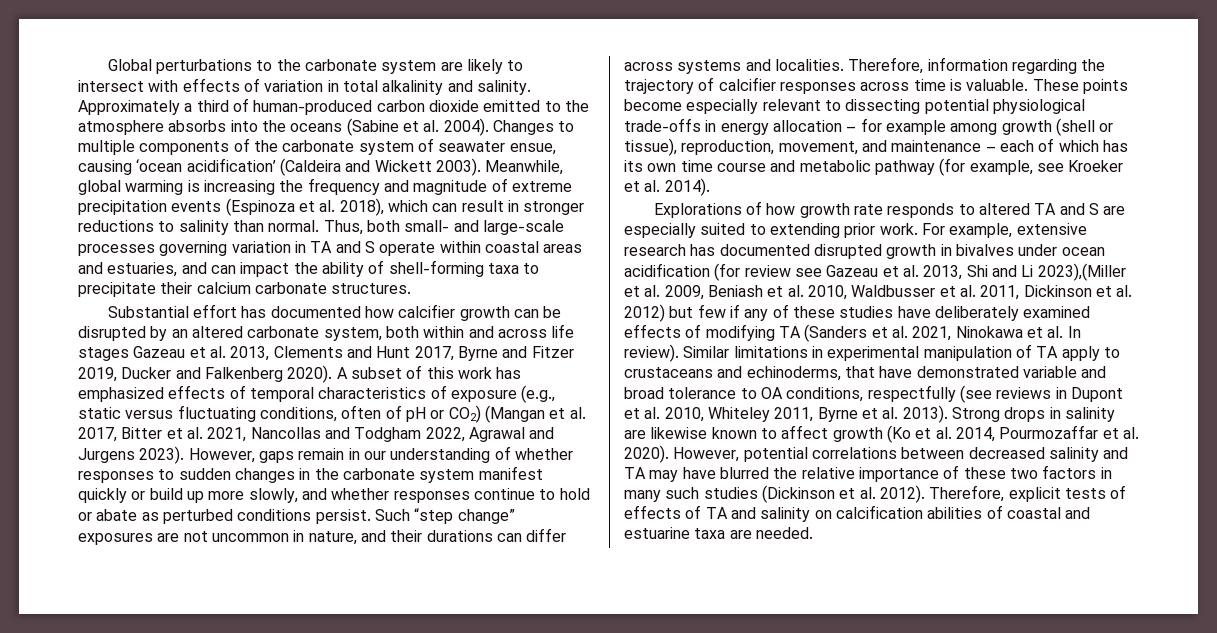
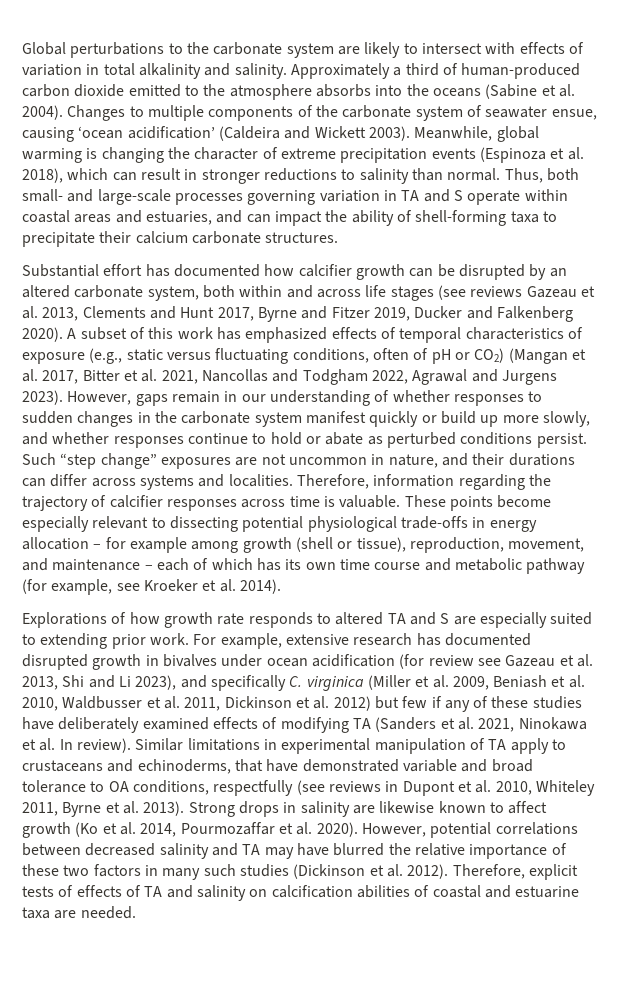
- Meanwhile, global warming is increasing the frequency and magnitude of extreme precipitation events (Espinoza et al. 2018), which can result in stronger reductions to salinity than normal.
+ Meanwhile, global warming is changing the character of extreme precipitation events (Espinoza et al. 2018), which can result in stronger reductions to salinity than normal.
- Substantial effort has documented how calcifier growth can be disrupted by an altered carbonate system, both within and across life stages Gazeau et al. 2013, Clements and Hunt 2017, Byrne and Fitzer 2019, Ducker and Falkenberg 2020).
+ Substantial effort has documented how calcifier growth can be disrupted by an altered carbonate system, both within and across life stages (see reviews Gazeau et al. 2013, Clements and Hunt 2017, Byrne and Fitzer 2019, Ducker and Falkenberg 2020).
- For example, extensive research has documented disrupted growth in bivalves under ocean acidification (for review see Gazeau et al. 2013, Shi and Li 2023),(Miller et al. 2009, Beniash et al. 2010, Waldbusser et al. 2011, Dickinson et al. 2012) but few if any of these studies have deliberately examined effects of modifying TA (Sanders et al. 2021, Ninokawa et al. In review).
+ For example, extensive research has documented disrupted growth in bivalves under ocean acidification (for review see Gazeau et al. 2013, Shi and Li 2023), and specifically C. virginica (Miller et al. 2009, Beniash et al. 2010, Waldbusser et al. 2011, Dickinson et al. 2012) but few if any of these studies have deliberately examined effects of modifying TA (Sanders et al. 2021, Ninokawa et al. In review).

